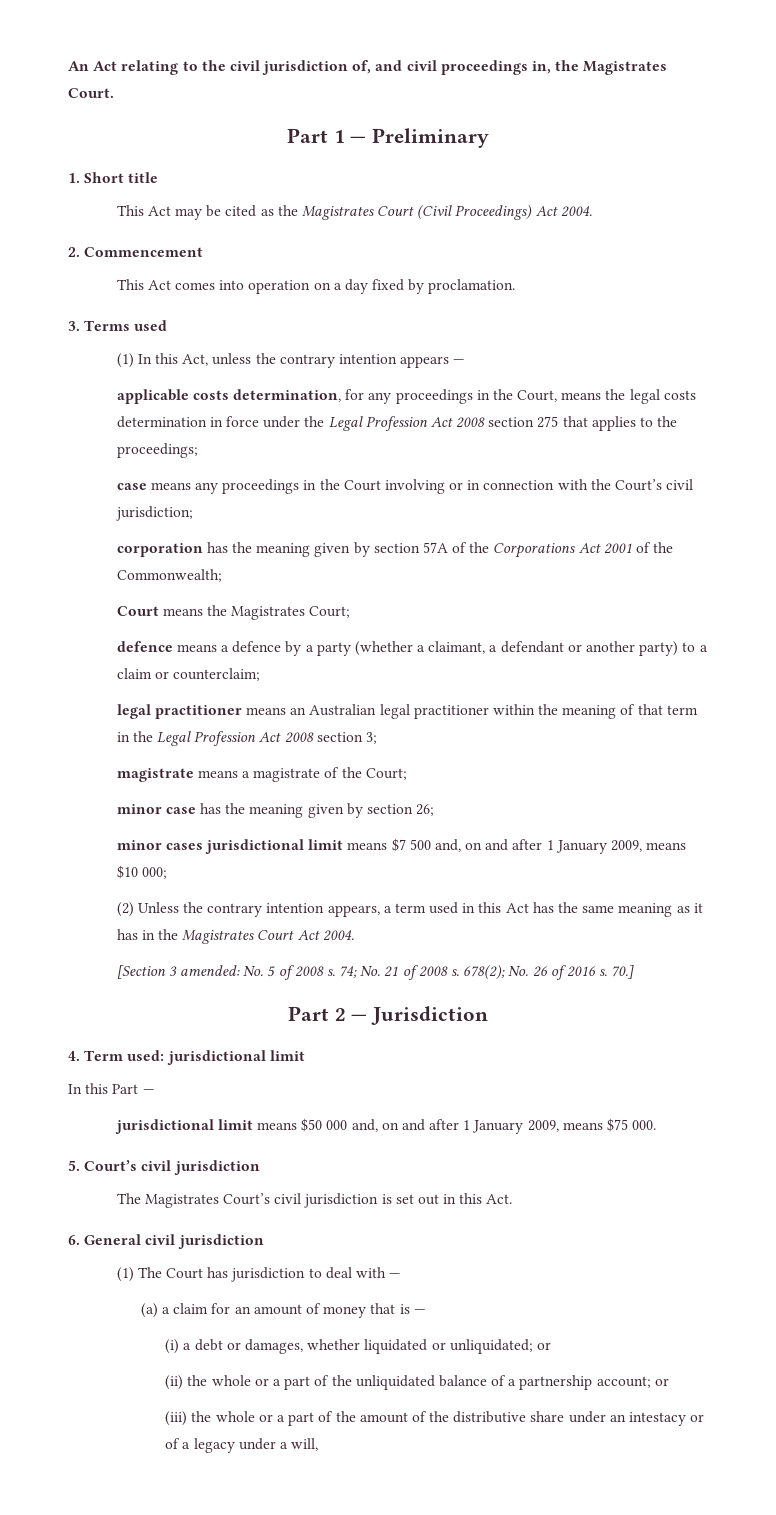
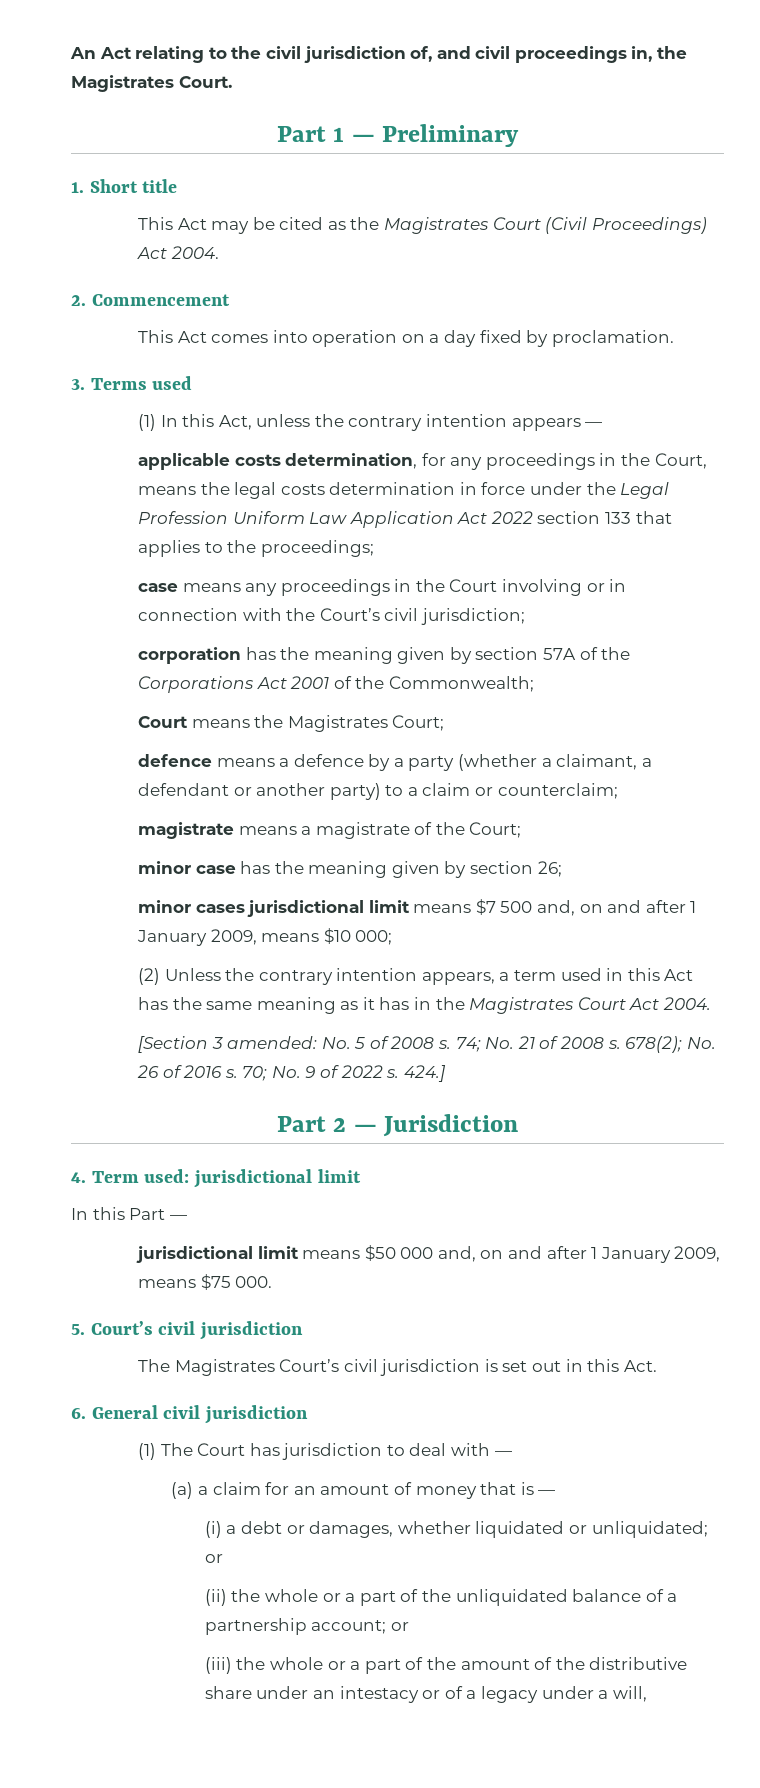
- applicable costs determination, for any proceedings in the Court, means the legal costs determination in force under the Legal Profession Act 2008 section 275 that applies to the proceedings;
+ applicable costs determination, for any proceedings in the Court, means the legal costs determination in force under the Legal Profession Uniform Law Application Act 2022 section 133 that applies to the proceedings;
- legal practitioner means an Australian legal practitioner within the meaning of that term in the Legal Profession Act 2008 section 3;
- 70.]
+ 70; No. 9 of 2022 s. 424.]

